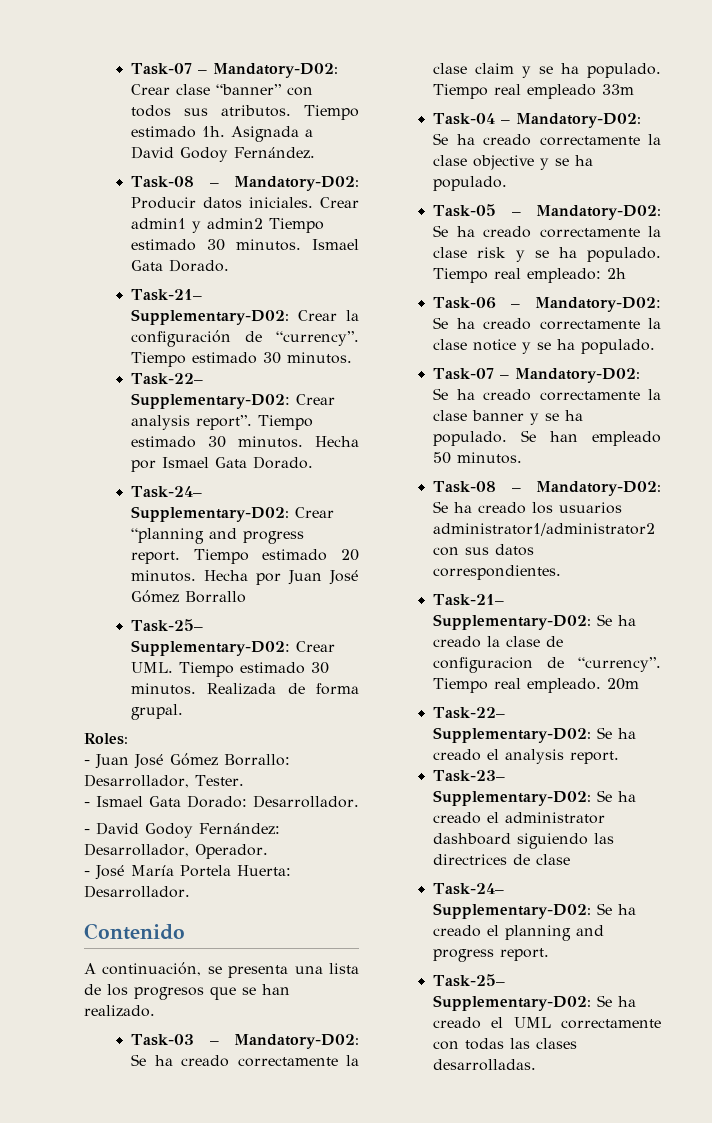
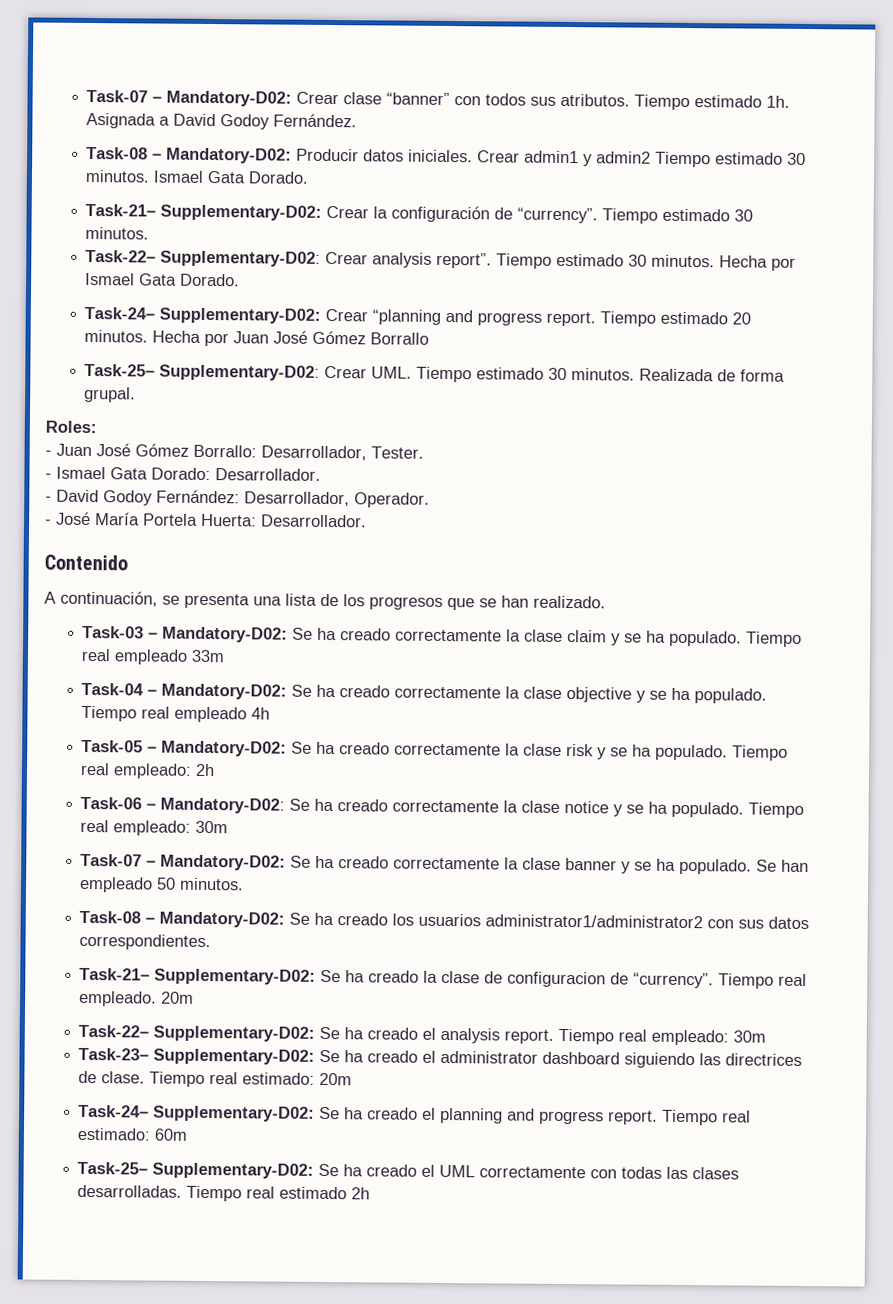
+ Tiempo real empleado 4h
- Task-06 – Mandatory-D02: Se ha creado correctamente la clase notice y se ha populado.
+ Task-06 – Mandatory-D02: Se ha creado correctamente la clase notice y se ha populado. Tiempo real empleado: 30m
- Task-22– Supplementary-D02: Se ha creado el analysis report.
+ Task-22– Supplementary-D02: Se ha creado el analysis report. Tiempo real empleado: 30m
- Task-23– Supplementary-D02: Se ha creado el administrator dashboard siguiendo las directrices de clase
+ Task-23– Supplementary-D02: Se ha creado el administrator dashboard siguiendo las directrices de clase. Tiempo real estimado: 20m
+ Tiempo real estimado: 60m
+ Tiempo real estimado 2h

